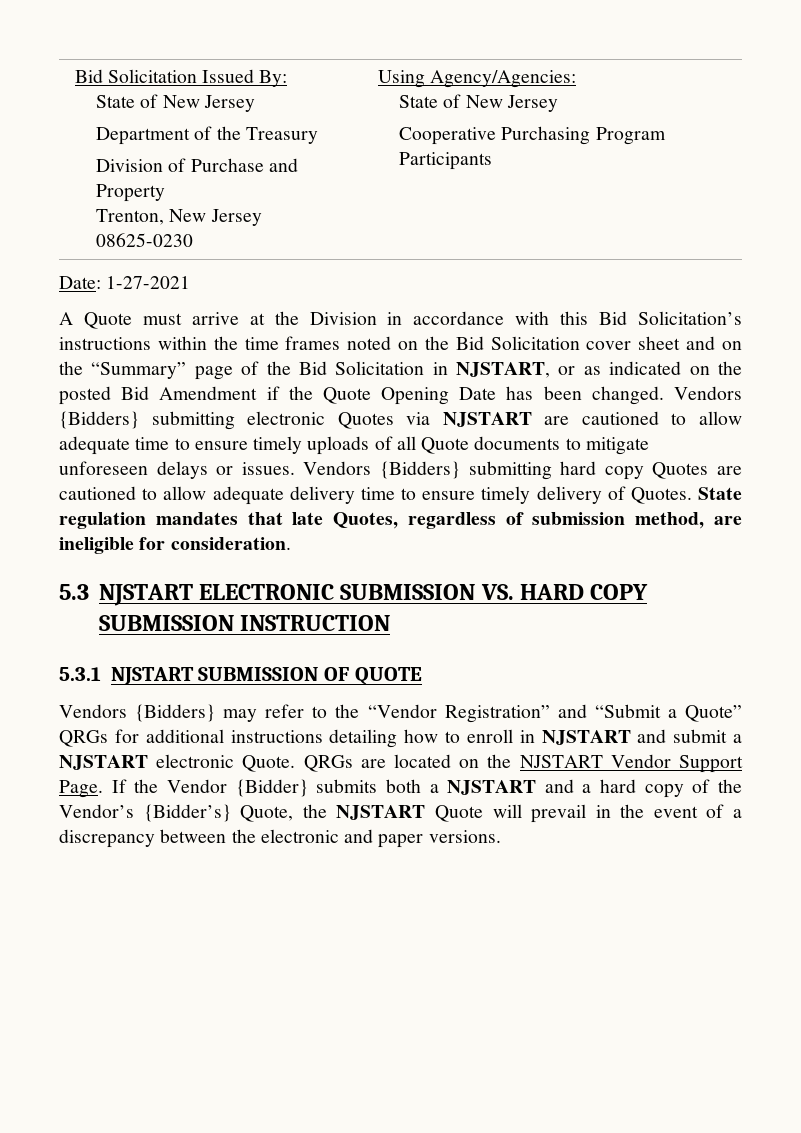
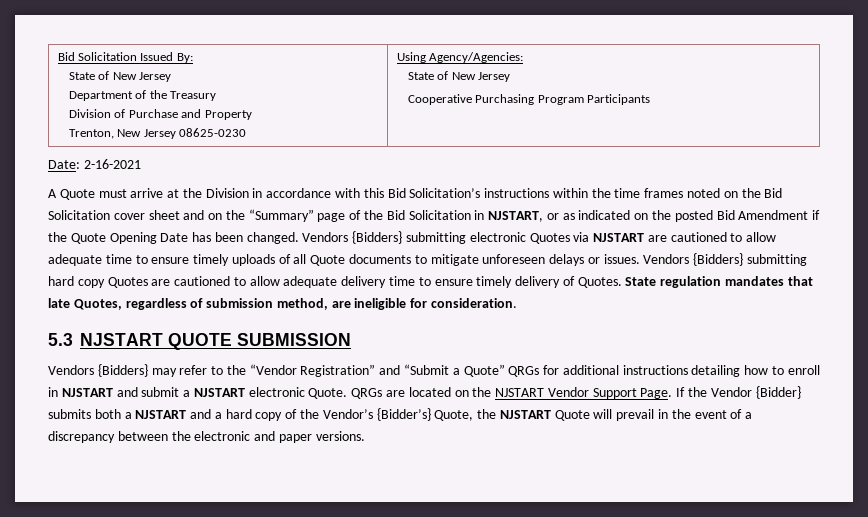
- Date: 1-27-2021
+ Date: 2-16-2021
- 5.3 NJSTART ELECTRONIC SUBMISSION VS. HARD COPY SUBMISSION INSTRUCTION
- 5.3.1 NJSTART SUBMISSION OF QUOTE
+ 5.3 NJSTART QUOTE SUBMISSION

